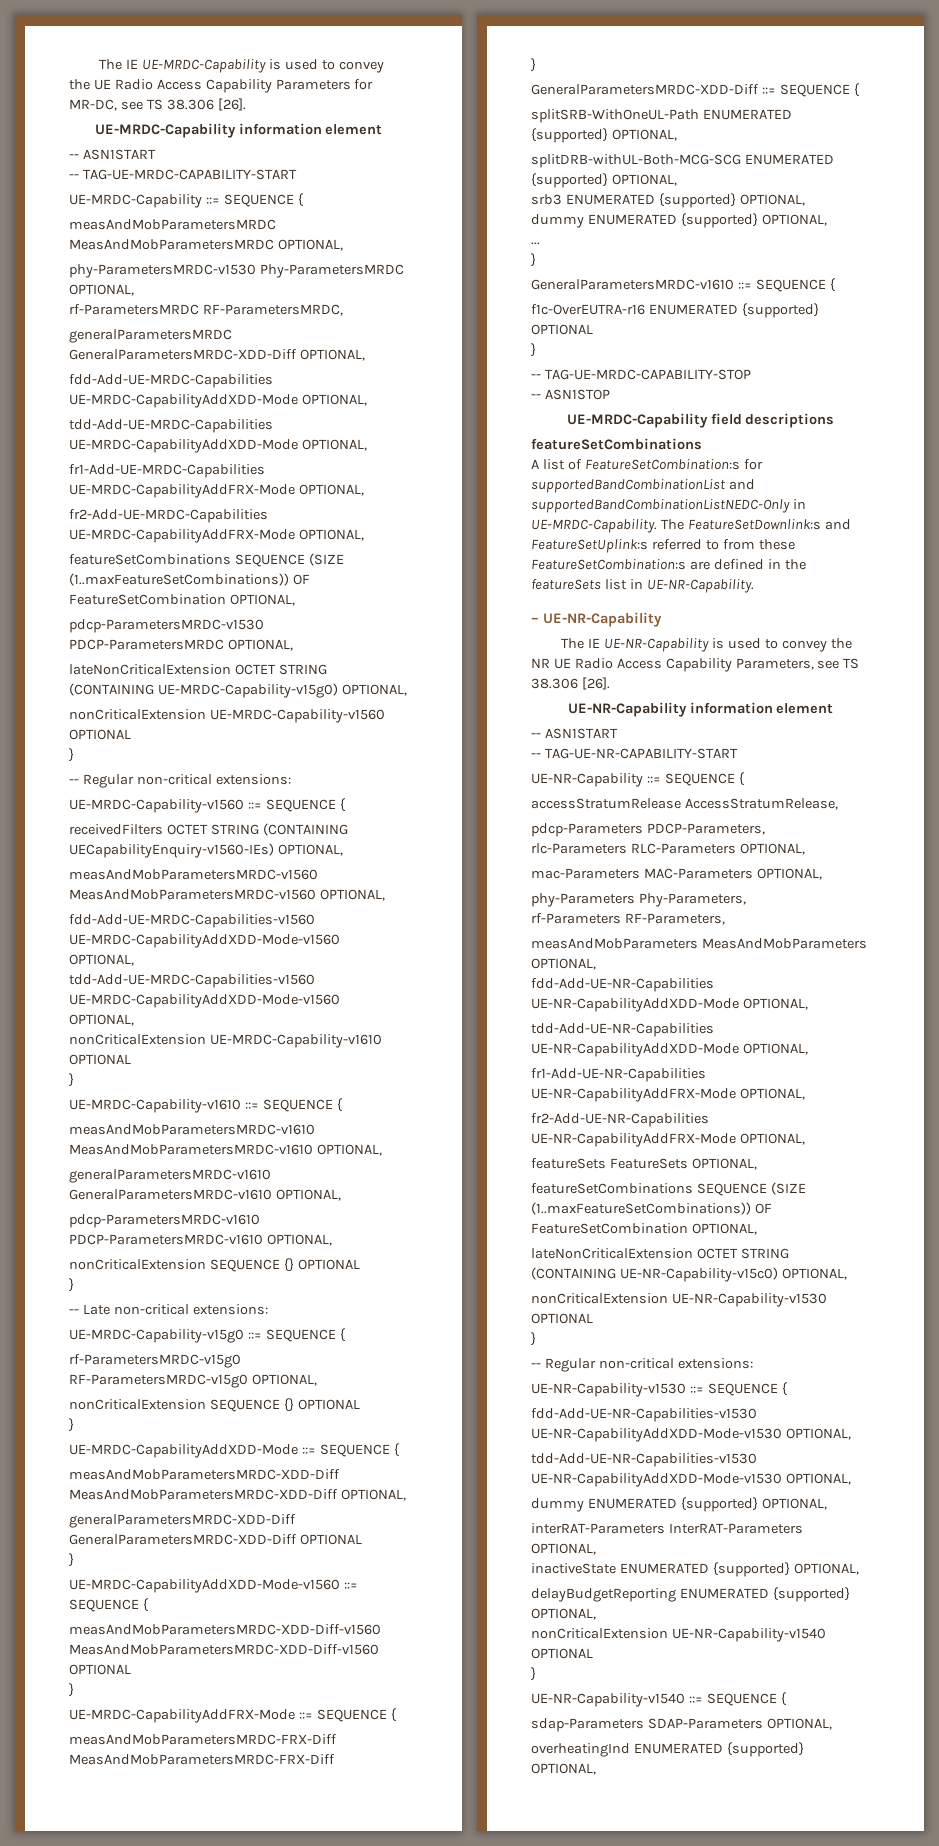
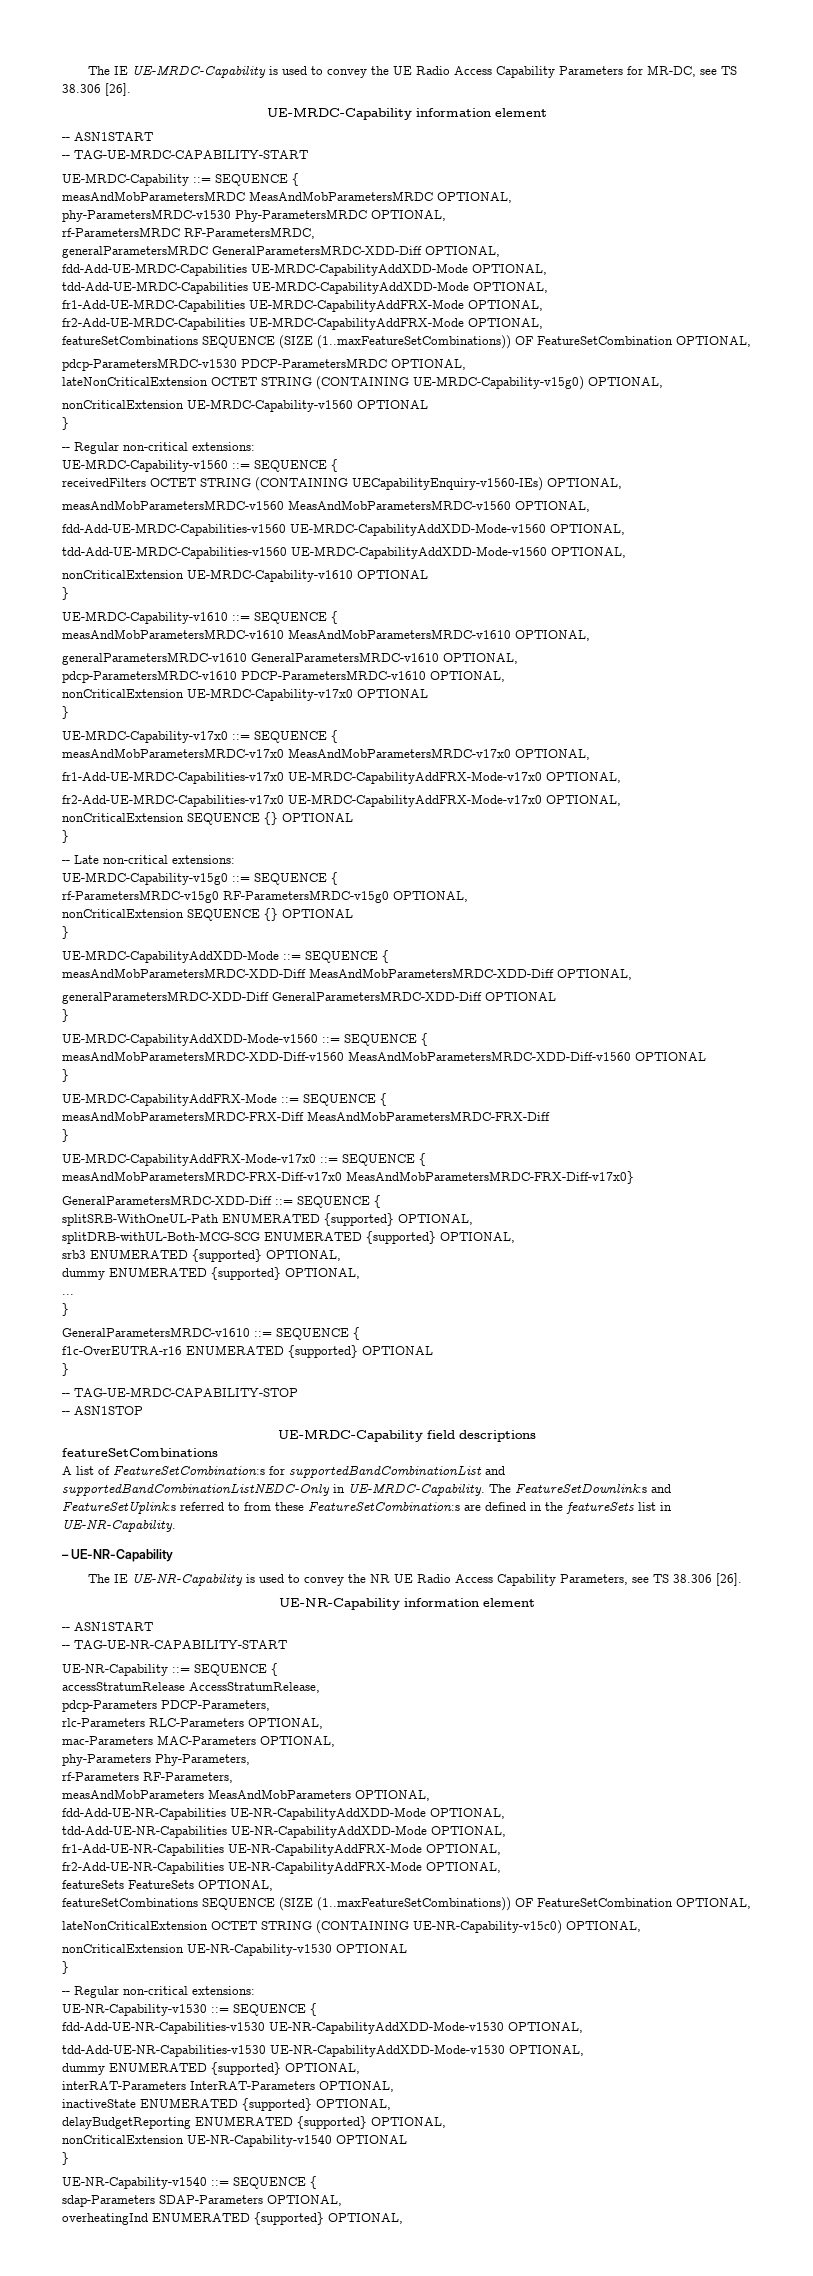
+ nonCriticalExtension UE-MRDC-Capability-v17x0 OPTIONAL
+ }
+ UE-MRDC-Capability-v17x0 ::= SEQUENCE {
+ measAndMobParametersMRDC-v17x0 MeasAndMobParametersMRDC-v17x0 OPTIONAL,
+ fr1-Add-UE-MRDC-Capabilities-v17x0 UE-MRDC-CapabilityAddFRX-Mode-v17x0 OPTIONAL,
+ fr2-Add-UE-MRDC-Capabilities-v17x0 UE-MRDC-CapabilityAddFRX-Mode-v17x0 OPTIONAL,
+ UE-MRDC-CapabilityAddFRX-Mode-v17x0 ::= SEQUENCE {
+ measAndMobParametersMRDC-FRX-Diff-v17x0 MeasAndMobParametersMRDC-FRX-Diff-v17x0}

